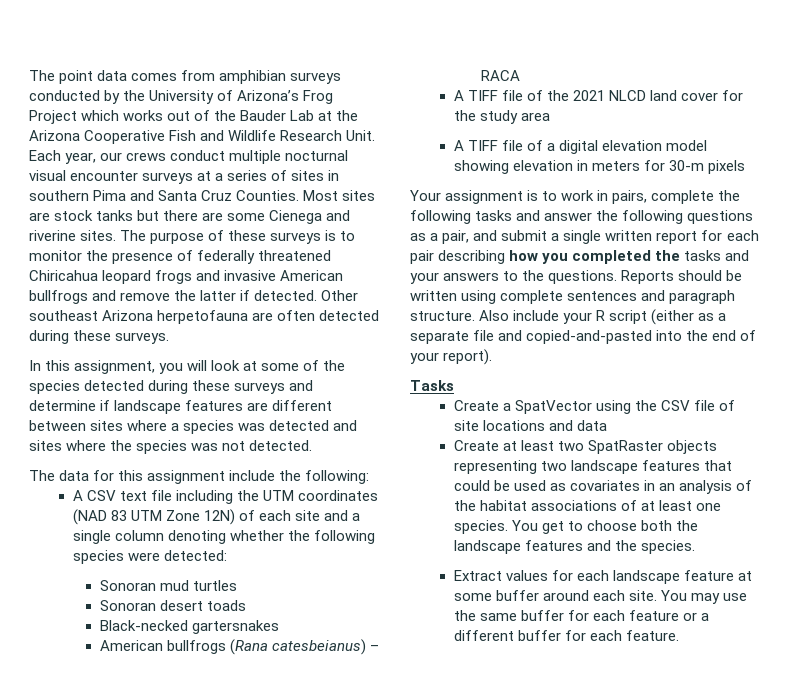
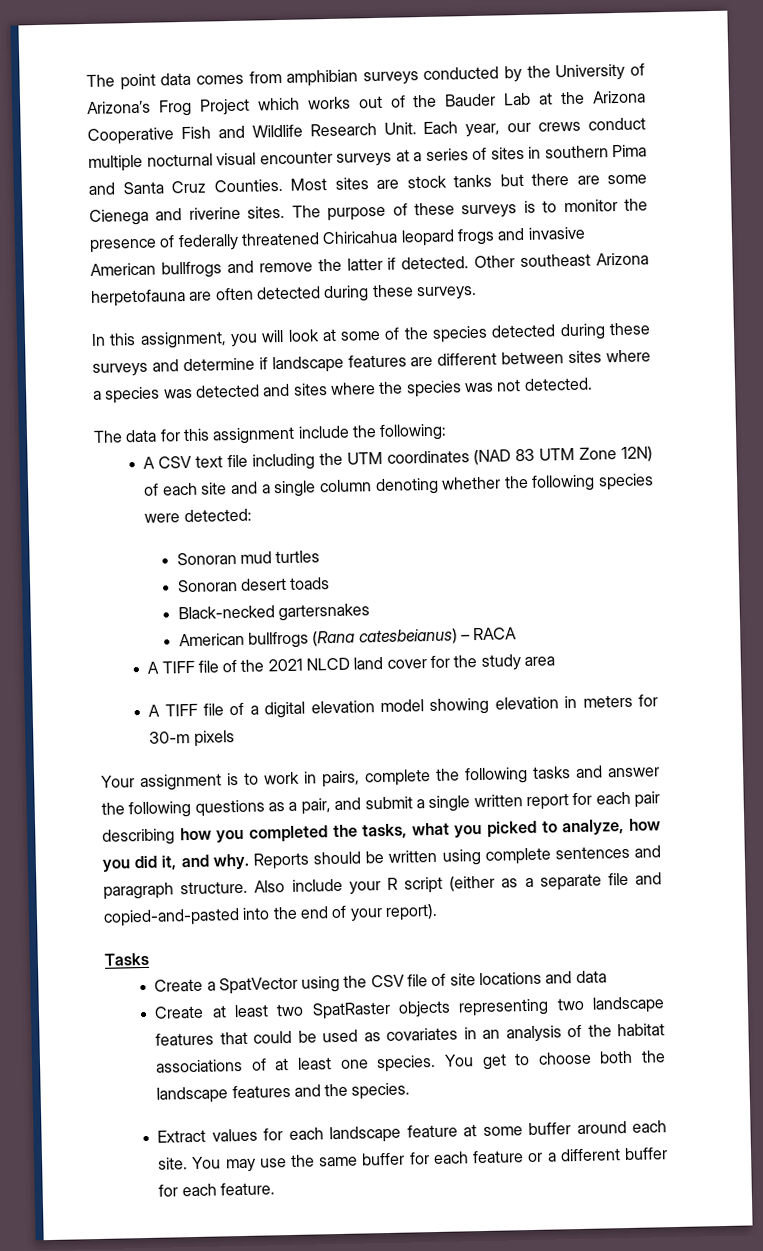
- Your assignment is to work in pairs, complete the following tasks and answer the following questions as a pair, and submit a single written report for each pair describing how you completed the tasks and your answers to the questions.
+ Your assignment is to work in pairs, complete the following tasks and answer the following questions as a pair, and submit a single written report for each pair describing how you completed the tasks, what you picked to analyze, how you did it, and why.

